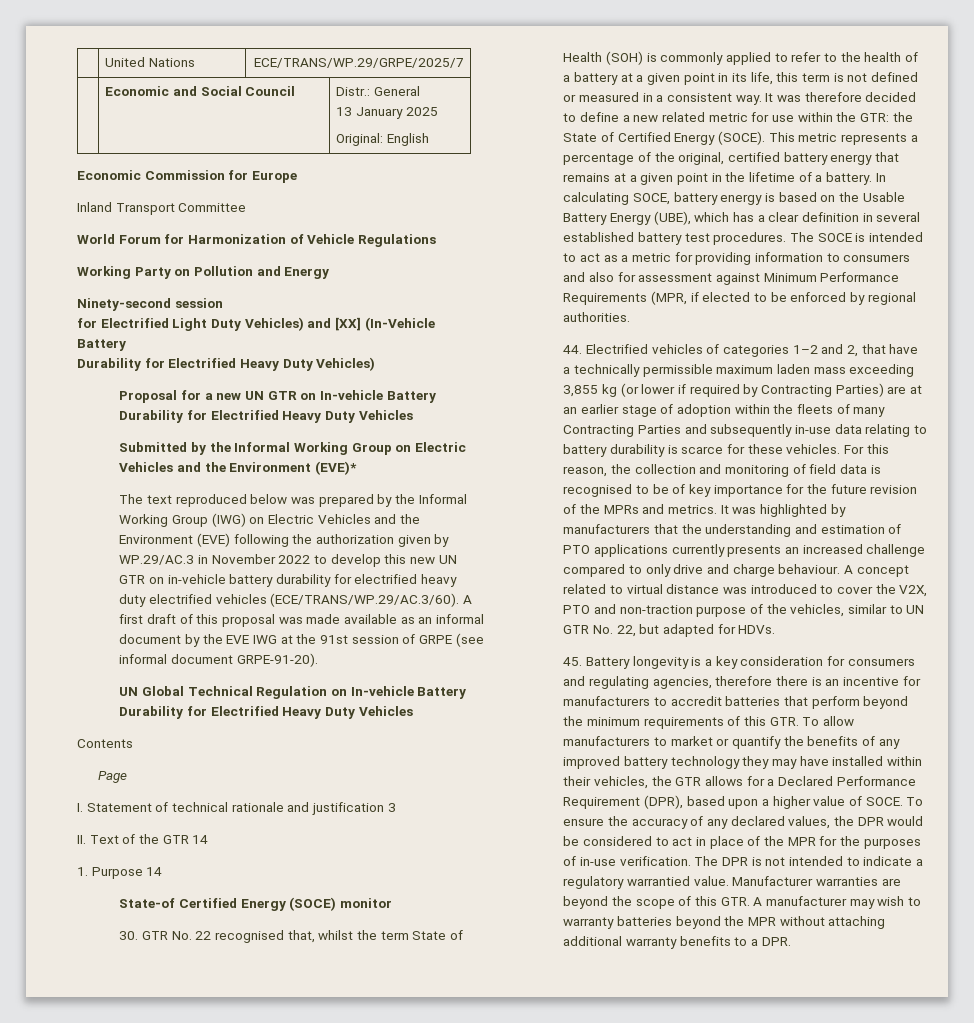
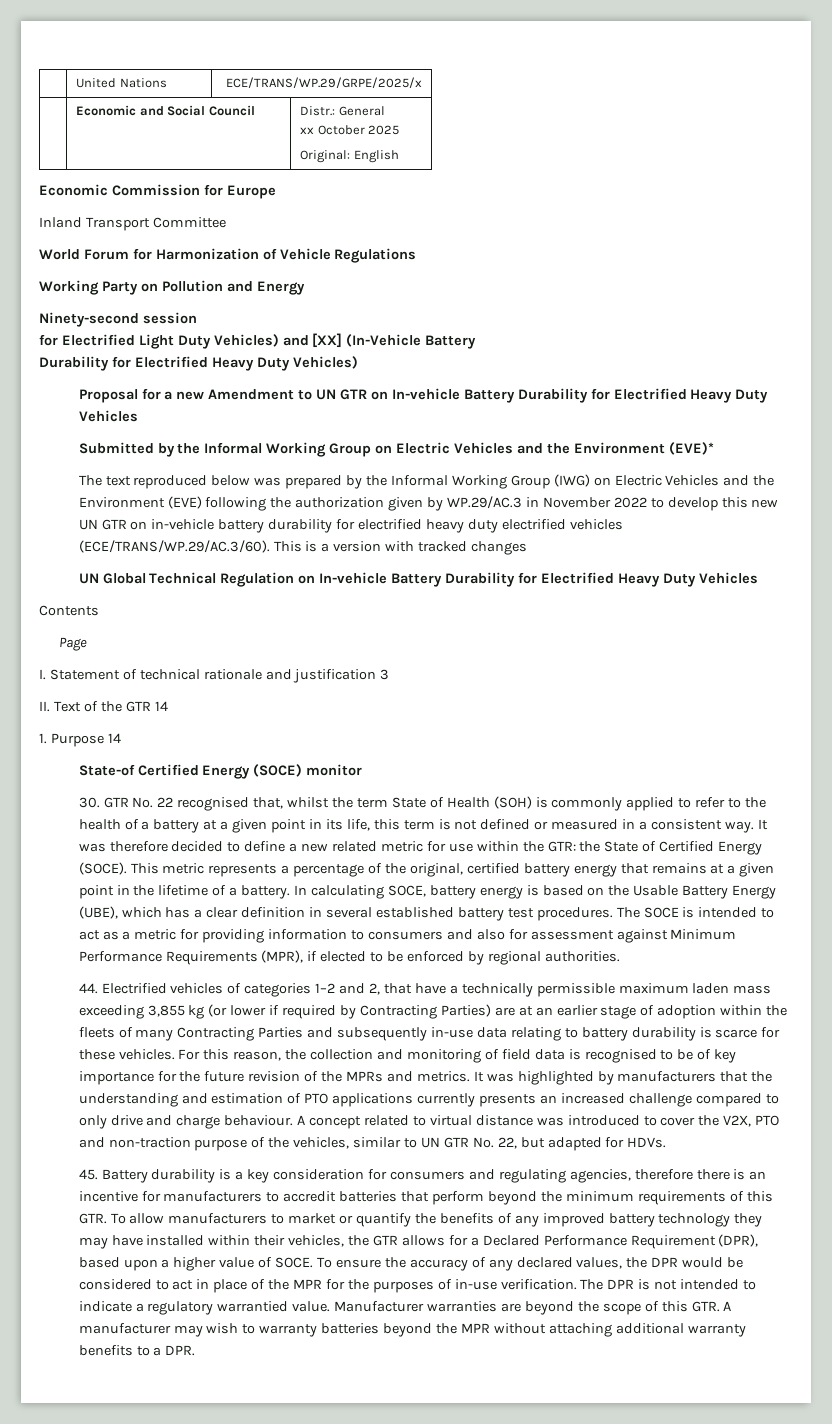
- | United Nations | ECE/TRANS/WP.29/GRPE/2025/7
+ | United Nations | ECE/TRANS/WP.29/GRPE/2025/x
  | Economic and Social Council | Distr.: General
- 13 January 2025
+ xx October 2025
- Proposal for a new UN GTR on In-vehicle Battery Durability for Electrified Heavy Duty Vehicles
+ Proposal for a new Amendment to UN GTR on In-vehicle Battery Durability for Electrified Heavy Duty Vehicles
- The text reproduced below was prepared by the Informal Working Group (IWG) on Electric Vehicles and the Environment (EVE) following the authorization given by WP.29/AC.3 in November 2022 to develop this new UN GTR on in-vehicle battery durability for electrified heavy duty electrified vehicles (ECE/TRANS/WP.29/AC.3/60). A first draft of this proposal was made available as an informal document by the EVE IWG at the 91st session of GRPE (see informal document GRPE-91-20).
+ The text reproduced below was prepared by the Informal Working Group (IWG) on Electric Vehicles and the Environment (EVE) following the authorization given by WP.29/AC.3 in November 2022 to develop this new UN GTR on in-vehicle battery durability for electrified heavy duty electrified vehicles (ECE/TRANS/WP.29/AC.3/60). This is a version with tracked changes
- The SOCE is intended to act as a metric for providing information to consumers and also for assessment against Minimum Performance Requirements (MPR, if elected to be enforced by regional authorities.
+ The SOCE is intended to act as a metric for providing information to consumers and also for assessment against Minimum Performance Requirements (MPR), if elected to be enforced by regional authorities.
- 45. Battery longevity is a key consideration for consumers and regulating agencies, therefore there is an incentive for manufacturers to accredit batteries that perform beyond the minimum requirements of this GTR. To allow manufacturers to market or quantify the benefits of any improved battery technology they may have installed within their vehicles, the GTR allows for a Declared Performance Requirement (DPR), based upon a higher value of SOCE.
+ 45. Battery durability is a key consideration for consumers and regulating agencies, therefore there is an incentive for manufacturers to accredit batteries that perform beyond the minimum requirements of this GTR. To allow manufacturers to market or quantify the benefits of any improved battery technology they may have installed within their vehicles, the GTR allows for a Declared Performance Requirement (DPR), based upon a higher value of SOCE.

